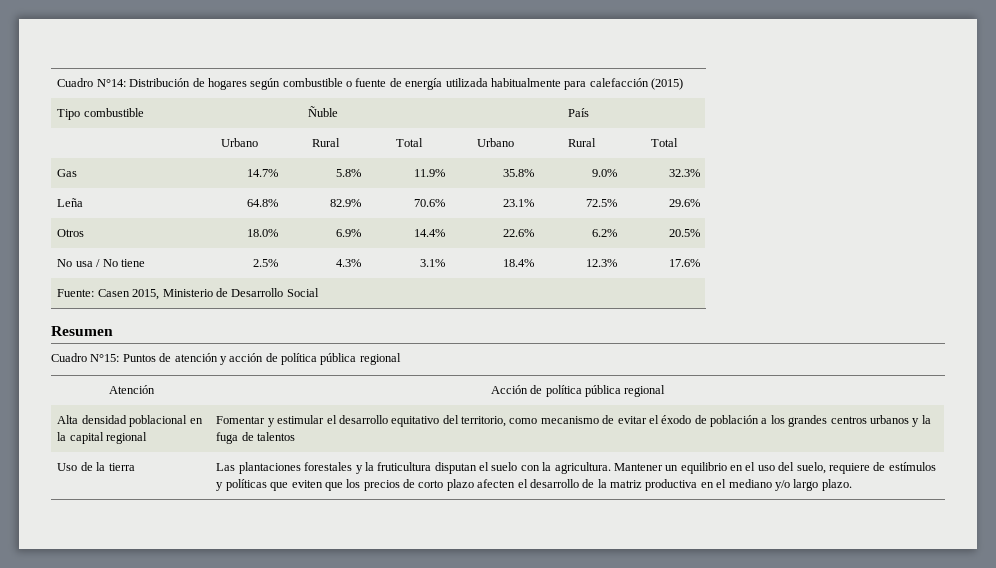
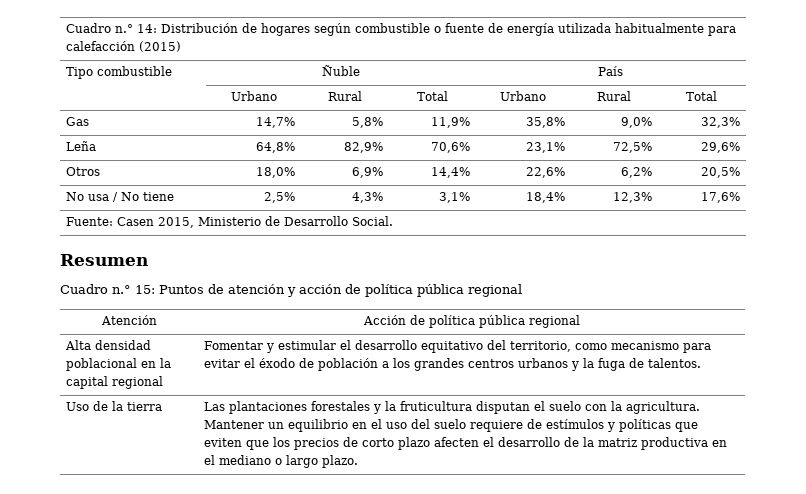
- Cuadro N°14: Distribución de hogares según combustible o fuente de energía utilizada habitualmente para calefacción (2015)
+ Cuadro n.° 14: Distribución de hogares según combustible o fuente de energía utilizada habitualmente para calefacción (2015)
- Gas | 14.7% | 5.8% | 11.9% | 35.8% | 9.0% | 32.3%
- Leña | 64.8% | 82.9% | 70.6% | 23.1% | 72.5% | 29.6%
- Otros | 18.0% | 6.9% | 14.4% | 22.6% | 6.2% | 20.5%
+ Gas | 14,7% | 5,8% | 11,9% | 35,8% | 9,0% | 32,3%
+ Leña | 64,8% | 82,9% | 70,6% | 23,1% | 72,5% | 29,6%
+ Otros | 18,0% | 6,9% | 14,4% | 22,6% | 6,2% | 20,5%
- No usa / No tiene | 2.5% | 4.3% | 3.1% | 18.4% | 12.3% | 17.6%
+ No usa / No tiene | 2,5% | 4,3% | 3,1% | 18,4% | 12,3% | 17,6%
- Fuente: Casen 2015, Ministerio de Desarrollo Social
+ Fuente: Casen 2015, Ministerio de Desarrollo Social.
- Cuadro N°15: Puntos de atención y acción de política pública regional
+ Cuadro n.° 15: Puntos de atención y acción de política pública regional
- Alta densidad poblacional en la capital regional | Fomentar y estimular el desarrollo equitativo del territorio, como mecanismo de evitar el éxodo de población a los grandes centros urbanos y la fuga de talentos
+ Alta densidad poblacional en la capital regional | Fomentar y estimular el desarrollo equitativo del territorio, como mecanismo para evitar el éxodo de población a los grandes centros urbanos y la fuga de talentos.
- Mantener un equilibrio en el uso del suelo, requiere de estímulos y políticas que eviten que los precios de corto plazo afecten el desarrollo de la matriz productiva en el mediano y/o largo plazo.
+ Mantener un equilibrio en el uso del suelo requiere de estímulos y políticas que eviten que los precios de corto plazo afecten el desarrollo de la matriz productiva en el mediano o largo plazo.

